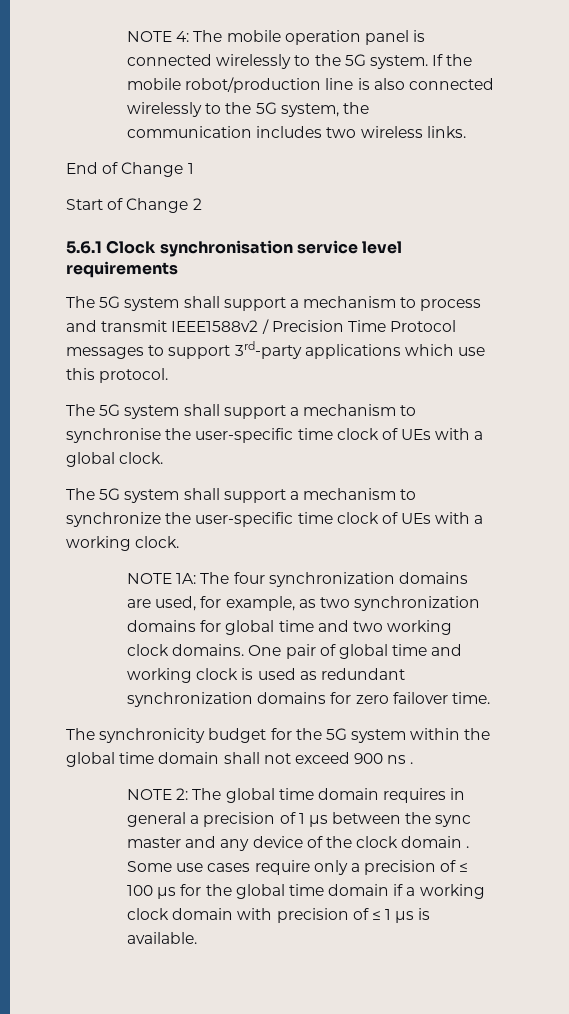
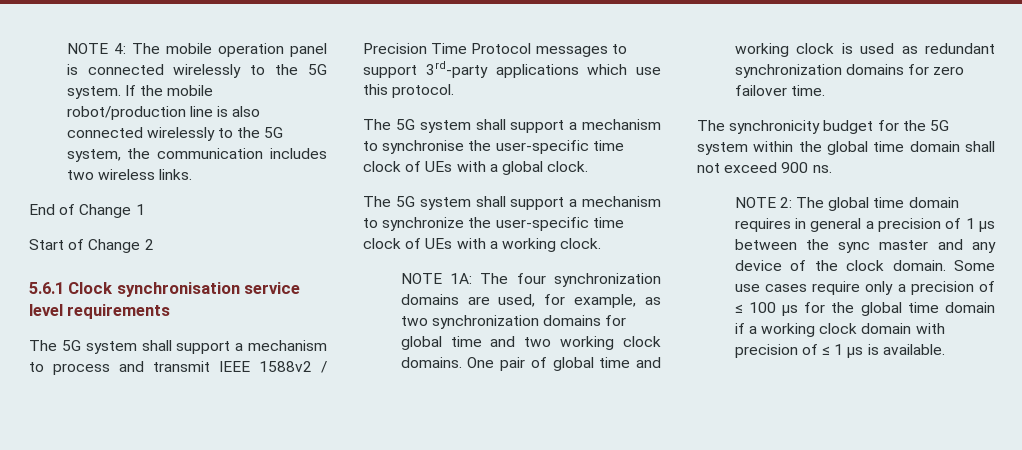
- The 5G system shall support a mechanism to process and transmit IEEE1588v2 / Precision Time Protocol messages to support 3rd-party applications which use this protocol.
+ The 5G system shall support a mechanism to process and transmit IEEE 1588v2 / Precision Time Protocol messages to support 3rd-party applications which use this protocol.
- The synchronicity budget for the 5G system within the global time domain shall not exceed 900 ns .
+ The synchronicity budget for the 5G system within the global time domain shall not exceed 900 ns.
- NOTE 2: The global time domain requires in general a precision of 1 µs between the sync master and any device of the clock domain .
+ NOTE 2: The global time domain requires in general a precision of 1 µs between the sync master and any device of the clock domain.

